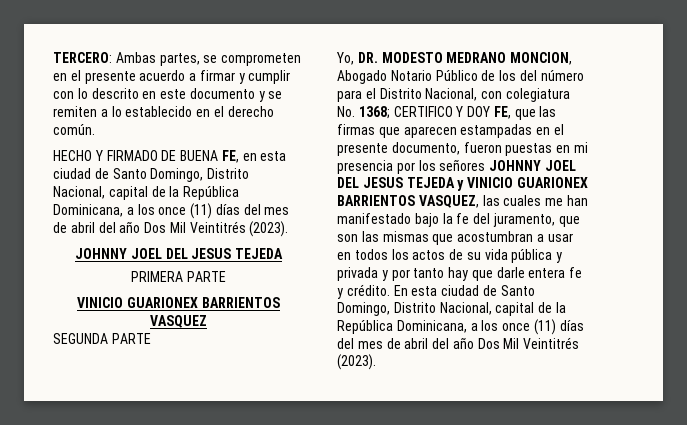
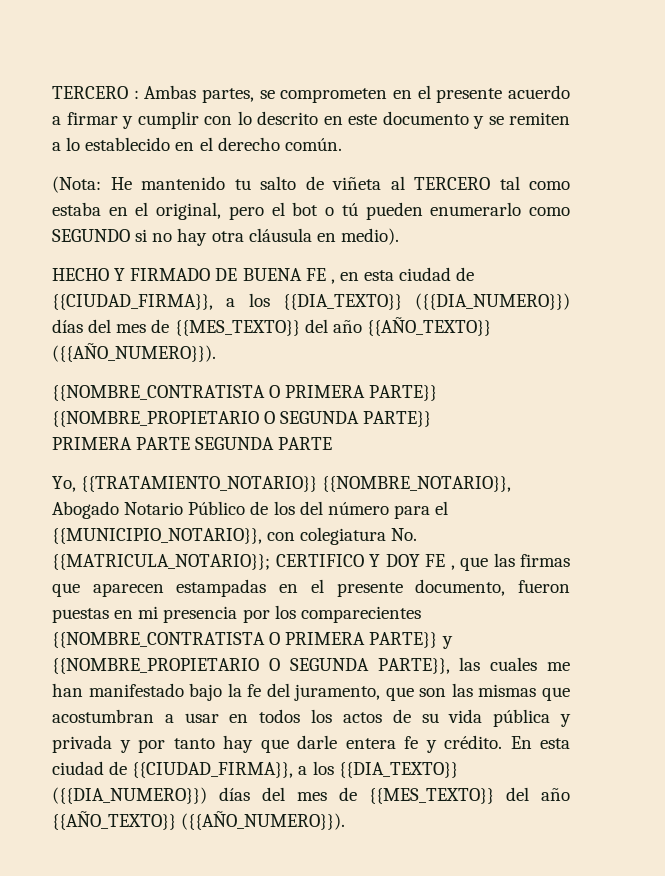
- TERCERO: Ambas partes, se comprometen en el presente acuerdo a firmar y cumplir con lo descrito en este documento y se remiten a lo establecido en el derecho común.
+ TERCERO : Ambas partes, se comprometen en el presente acuerdo a firmar y cumplir con lo descrito en este documento y se remiten a lo establecido en el derecho común.
+ (Nota: He mantenido tu salto de viñeta al TERCERO tal como estaba en el original, pero el bot o tú pueden enumerarlo como SEGUNDO si no hay otra cláusula en medio).
- HECHO Y FIRMADO DE BUENA FE, en esta ciudad de Santo Domingo, Distrito Nacional, capital de la República Dominicana, a los once (11) días del mes de abril del año Dos Mil Veintitrés (2023).
- JOHNNY JOEL DEL JESUS TEJEDA
- PRIMERA PARTE
- VINICIO GUARIONEX BARRIENTOS VASQUEZ
- SEGUNDA PARTE
+ HECHO Y FIRMADO DE BUENA FE , en esta ciudad de {{CIUDAD_FIRMA}}, a los {{DIA_TEXTO}} ({{DIA_NUMERO}}) días del mes de {{MES_TEXTO}} del año {{AÑO_TEXTO}} ({{AÑO_NUMERO}}).
+ {{NOMBRE_CONTRATISTA O PRIMERA PARTE}} {{NOMBRE_PROPIETARIO O SEGUNDA PARTE}}
+ PRIMERA PARTE SEGUNDA PARTE
- Yo, DR. MODESTO MEDRANO MONCION, Abogado Notario Público de los del número para el Distrito Nacional, con colegiatura No. 1368;
+ Yo, {{TRATAMIENTO_NOTARIO}} {{NOMBRE_NOTARIO}}, Abogado Notario Público de los del número para el {{MUNICIPIO_NOTARIO}}, con colegiatura No. {{MATRICULA_NOTARIO}};
- CERTIFICO Y DOY FE, que las firmas que aparecen estampadas en el presente documento, fueron puestas en mi presencia por los señores JOHNNY JOEL DEL JESUS TEJEDA y VINICIO GUARIONEX BARRIENTOS VASQUEZ, las cuales me han manifestado bajo la fe del juramento, que son las mismas que acostumbran a usar en todos los actos de su vida pública y privada y por tanto hay que darle entera fe y crédito.
+ CERTIFICO Y DOY FE , que las firmas que aparecen estampadas en el presente documento, fueron puestas en mi presencia por los comparecientes {{NOMBRE_CONTRATISTA O PRIMERA PARTE}} y {{NOMBRE_PROPIETARIO O SEGUNDA PARTE}}, las cuales me han manifestado bajo la fe del juramento, que son las mismas que acostumbran a usar en todos los actos de su vida pública y privada y por tanto hay que darle entera fe y crédito.
- En esta ciudad de Santo Domingo, Distrito Nacional, capital de la República Dominicana, a los once (11) días del mes de abril del año Dos Mil Veintitrés (2023).
+ En esta ciudad de {{CIUDAD_FIRMA}}, a los {{DIA_TEXTO}} ({{DIA_NUMERO}}) días del mes de {{MES_TEXTO}} del año {{AÑO_TEXTO}} ({{AÑO_NUMERO}}).

